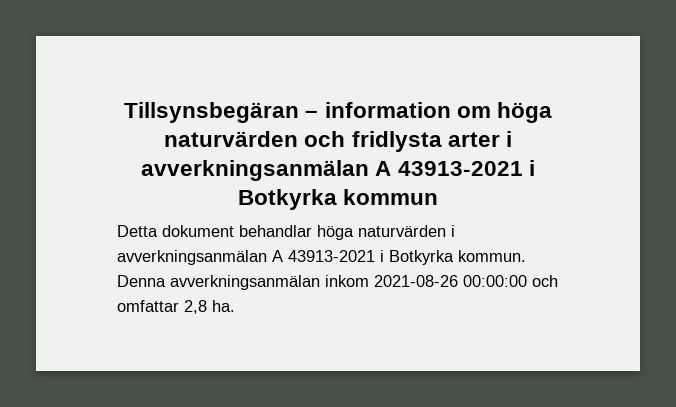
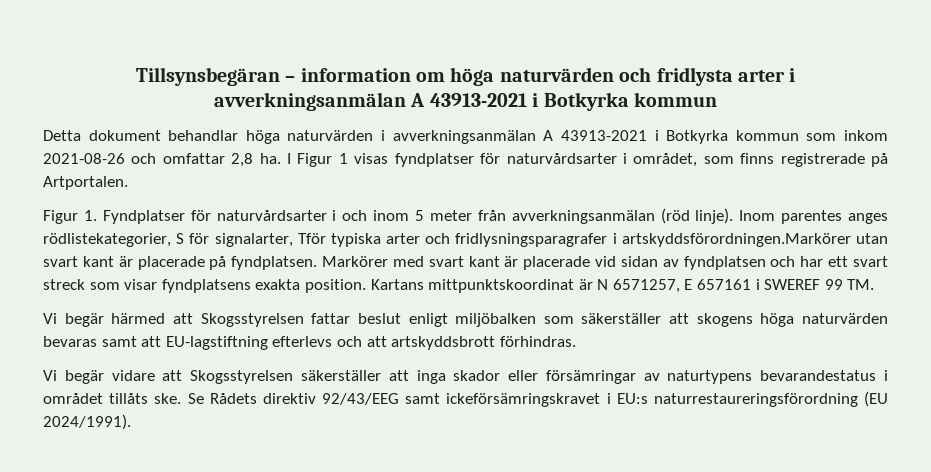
- Detta dokument behandlar höga naturvärden i avverkningsanmälan A 43913-2021 i Botkyrka kommun. Denna avverkningsanmälan inkom 2021-08-26 00:00:00 och omfattar 2,8 ha.
+ Detta dokument behandlar höga naturvärden i avverkningsanmälan A 43913-2021 i Botkyrka kommun som inkom 2021-08-26 och omfattar 2,8 ha.
+ I Figur 1 visas fyndplatser för naturvårdsarter i området, som finns registrerade på Artportalen.
+ Figur 1. Fyndplatser för naturvårdsarter i och inom 5 meter från avverkningsanmälan (röd linje). Inom parentes anges rödlistekategorier, S för signalarter, Tför typiska arter och fridlysningsparagrafer i artskyddsförordningen.Markörer utan svart kant är placerade på fyndplatsen. Markörer med svart kant är placerade vid sidan av fyndplatsen och har ett svart streck som visar fyndplatsens exakta position. Kartans mittpunktskoordinat är N 6571257, E 657161 i SWEREF 99 TM.
+ Vi begär härmed att Skogsstyrelsen fattar beslut enligt miljöbalken som säkerställer att skogens höga naturvärden bevaras samt att EU-lagstiftning efterlevs och att artskyddsbrott förhindras.
+ Vi begär vidare att Skogsstyrelsen säkerställer att inga skador eller försämringar av naturtypens bevarandestatus i området tillåts ske. Se Rådets direktiv 92/43/EEG samt ickeförsämringskravet i EU:s naturrestaureringsförordning (EU 2024/1991).

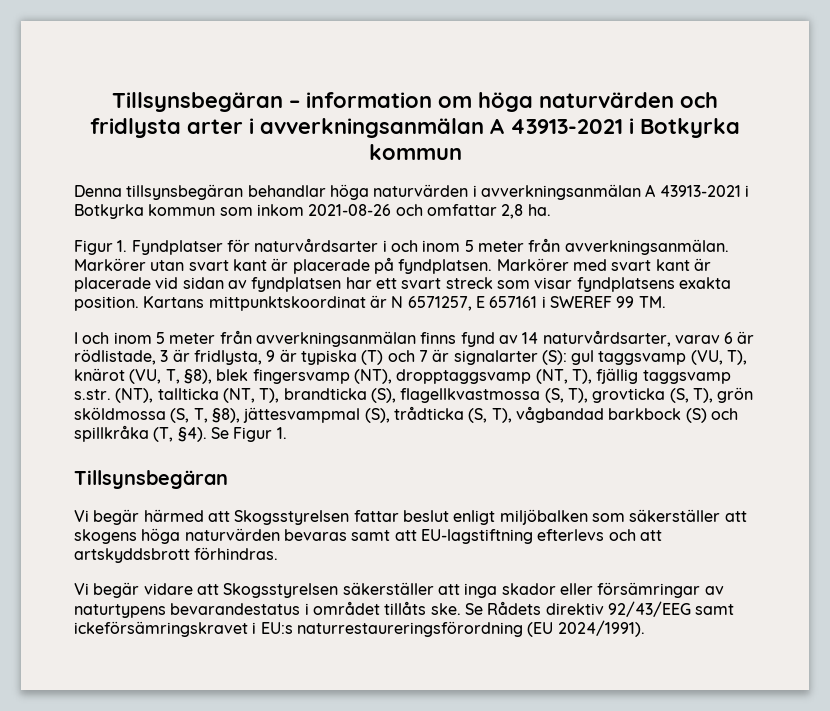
- Detta dokument behandlar höga naturvärden i avverkningsanmälan A 43913-2021 i Botkyrka kommun som inkom 2021-08-26 och omfattar 2,8 ha. I Figur 1 visas fyndplatser för naturvårdsarter i området, som finns registrerade på Artportalen.
+ Denna tillsynsbegäran behandlar höga naturvärden i avverkningsanmälan A 43913-2021 i Botkyrka kommun som inkom 2021-08-26 och omfattar 2,8 ha.
- Figur 1. Fyndplatser för naturvårdsarter i och inom 5 meter från avverkningsanmälan (röd linje). Inom parentes anges rödlistekategorier, S för signalarter, Tför typiska arter och fridlysningsparagrafer i artskyddsförordningen.Markörer utan svart kant är placerade på fyndplatsen.
+ Figur 1. Fyndplatser för naturvårdsarter i och inom 5 meter från avverkningsanmälan. Markörer utan svart kant är placerade på fyndplatsen.
- Markörer med svart kant är placerade vid sidan av fyndplatsen och har ett svart streck som visar fyndplatsens exakta position.
+ Markörer med svart kant är placerade vid sidan av fyndplatsen har ett svart streck som visar fyndplatsens exakta position.
+ I och inom 5 meter från avverkningsanmälan finns fynd av 14 naturvårdsarter, varav 6 är rödlistade, 3 är fridlysta, 9 är typiska (T) och 7 är signalarter (S): gul taggsvamp (VU, T), knärot (VU, T, §8), blek fingersvamp (NT), dropptaggsvamp (NT, T), fjällig taggsvamp s.str. (NT), tallticka (NT, T), brandticka (S), flagellkvastmossa (S, T), grovticka (S, T), grön sköldmossa (S, T, §8), jättesvampmal (S), trådticka (S, T), vågbandad barkbock (S) och spillkråka (T, §4). Se Figur 1.
+ Tillsynsbegäran

